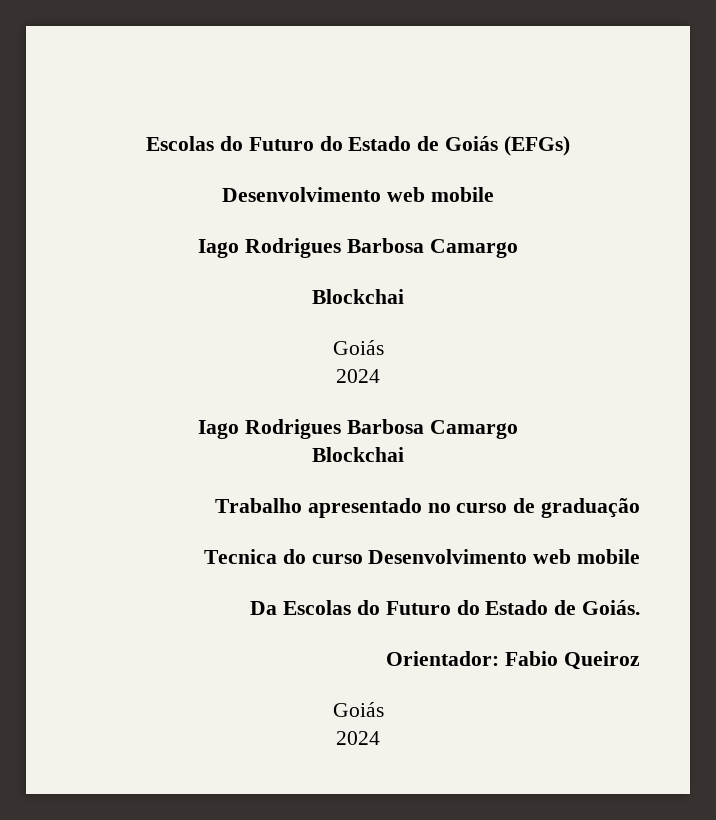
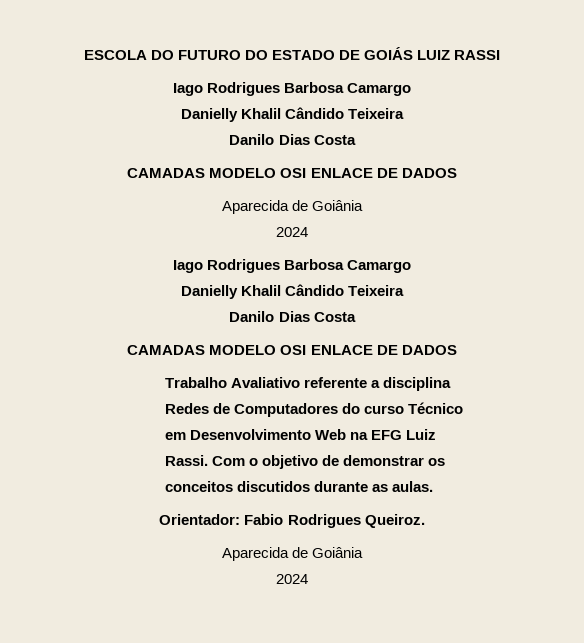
- Escolas do Futuro do Estado de Goiás (EFGs)
- Desenvolvimento web mobile
+ ESCOLA DO FUTURO DO ESTADO DE GOIÁS LUIZ RASSI
  Iago Rodrigues Barbosa Camargo
- Blockchai
- Goiás
+ Danielly Khalil Cândido Teixeira
+ Danilo Dias Costa
+ CAMADAS MODELO OSI ENLACE DE DADOS
+ Aparecida de Goiânia
  2024
  Iago Rodrigues Barbosa Camargo
- Blockchai
- Trabalho apresentado no curso de graduação
- Tecnica do curso Desenvolvimento web mobile
- Da Escolas do Futuro do Estado de Goiás.
- Orientador: Fabio Queiroz
- Goiás
+ Danielly Khalil Cândido Teixeira
+ Danilo Dias Costa
+ CAMADAS MODELO OSI ENLACE DE DADOS
+ Trabalho Avaliativo referente a disciplina
+ Redes de Computadores do curso Técnico
+ em Desenvolvimento Web na EFG Luiz
+ Rassi. Com o objetivo de demonstrar os
+ conceitos discutidos durante as aulas.
+ Orientador: Fabio Rodrigues Queiroz.
+ Aparecida de Goiânia

